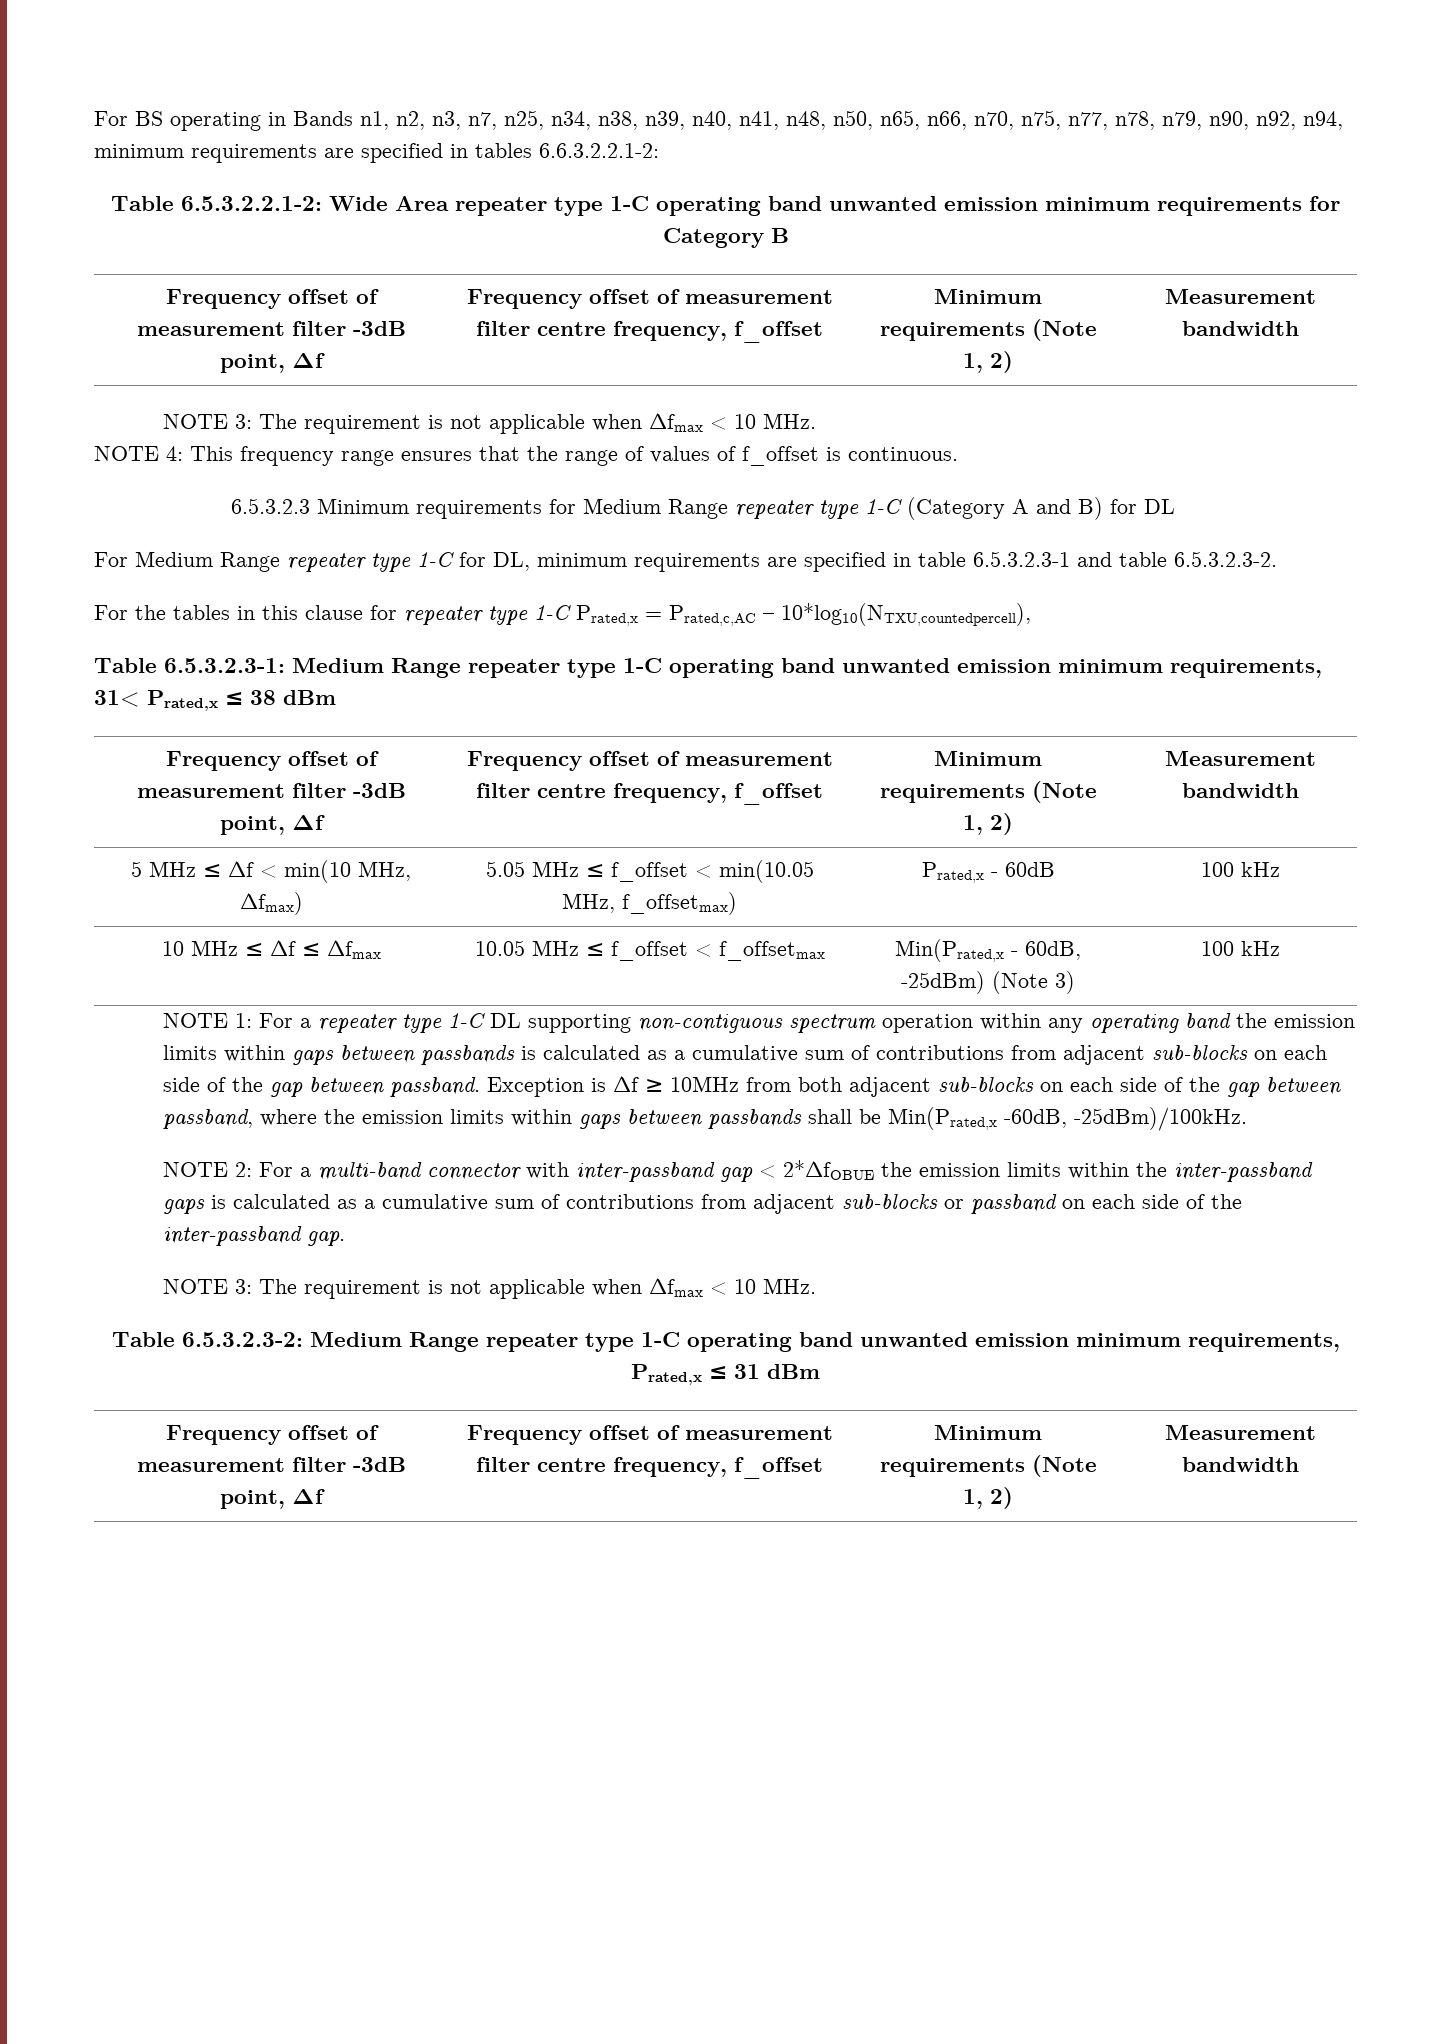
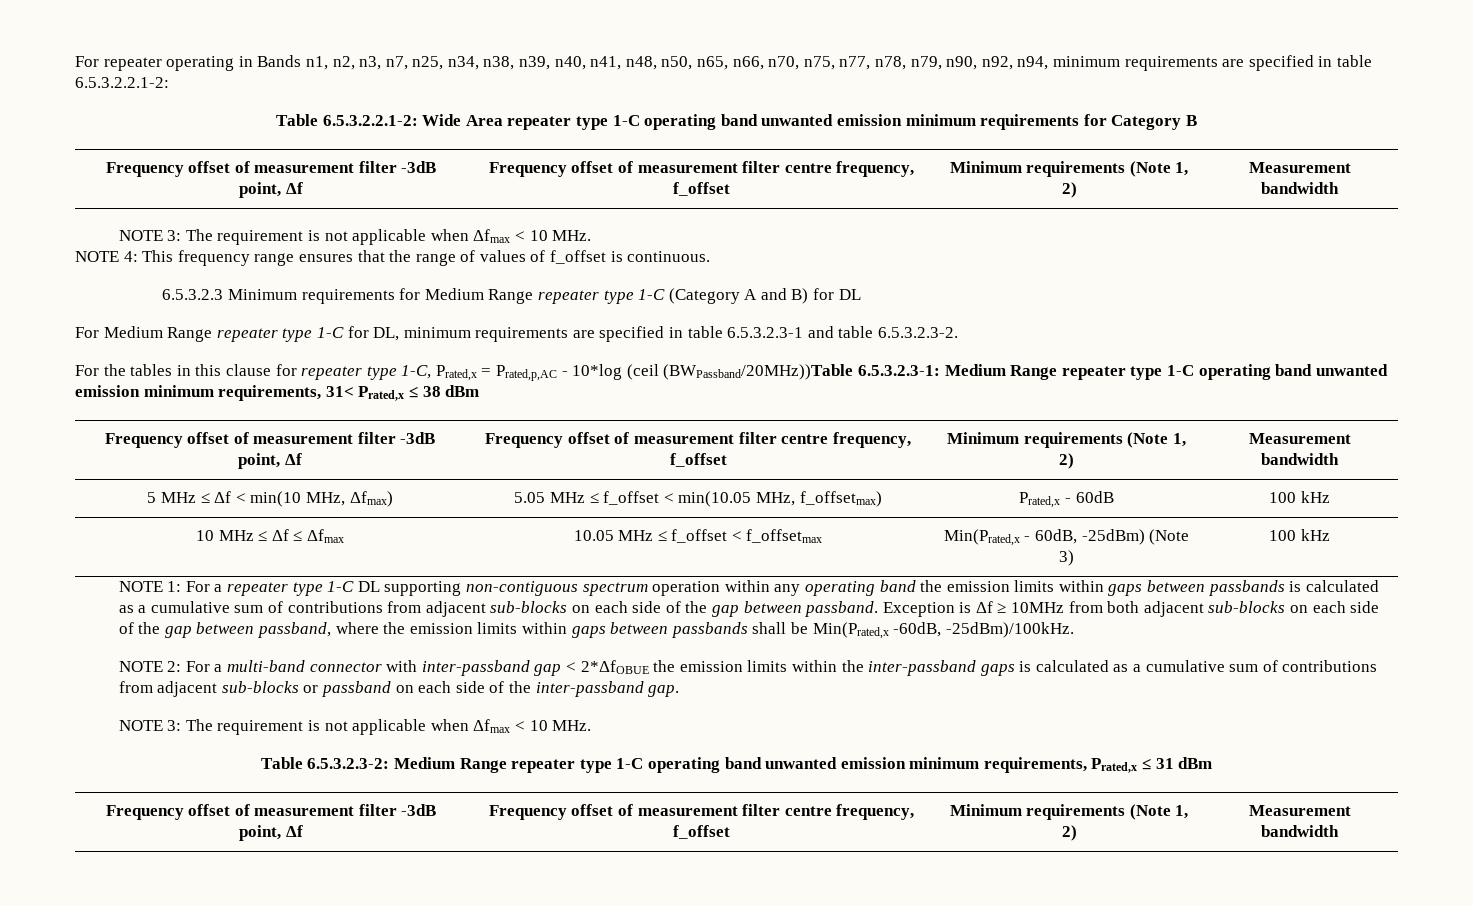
- For BS operating in Bands n1, n2, n3, n7, n25, n34, n38, n39, n40, n41, n48, n50, n65, n66, n70, n75, n77, n78, n79, n90, n92, n94, minimum requirements are specified in tables 6.6.3.2.2.1-2:
+ For repeater operating in Bands n1, n2, n3, n7, n25, n34, n38, n39, n40, n41, n48, n50, n65, n66, n70, n75, n77, n78, n79, n90, n92, n94, minimum requirements are specified in table 6.5.3.2.2.1-2:
- For the tables in this clause for repeater type 1-C Prated,x = Prated,c,AC – 10*log10(NTXU,countedpercell),
- Table 6.5.3.2.3-1: Medium Range repeater type 1-C operating band unwanted emission minimum requirements, 31< Prated,x ≤ 38 dBm
+ For the tables in this clause for repeater type 1-C, Prated,x = Prated,p,AC - 10*log (ceil (BWPassband/20MHz))Table 6.5.3.2.3-1: Medium Range repeater type 1-C operating band unwanted emission minimum requirements, 31< Prated,x ≤ 38 dBm

